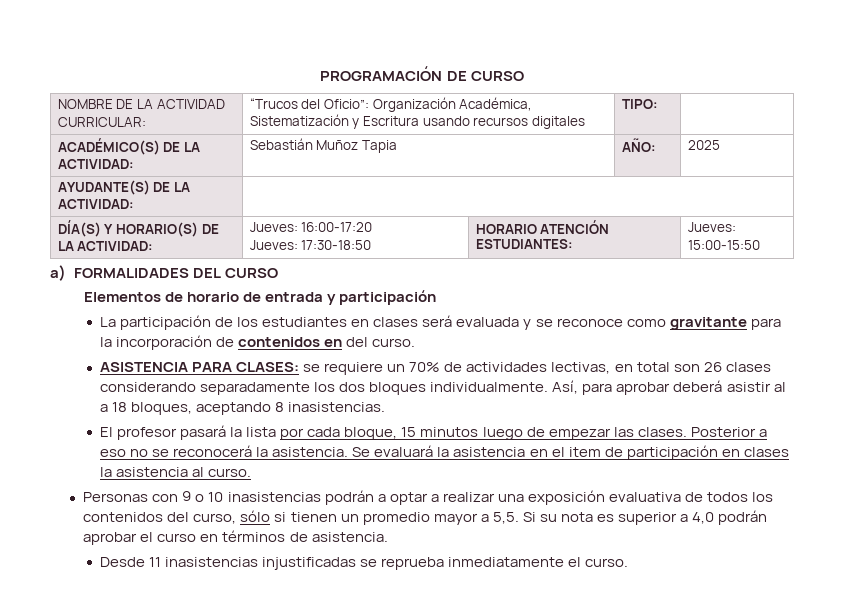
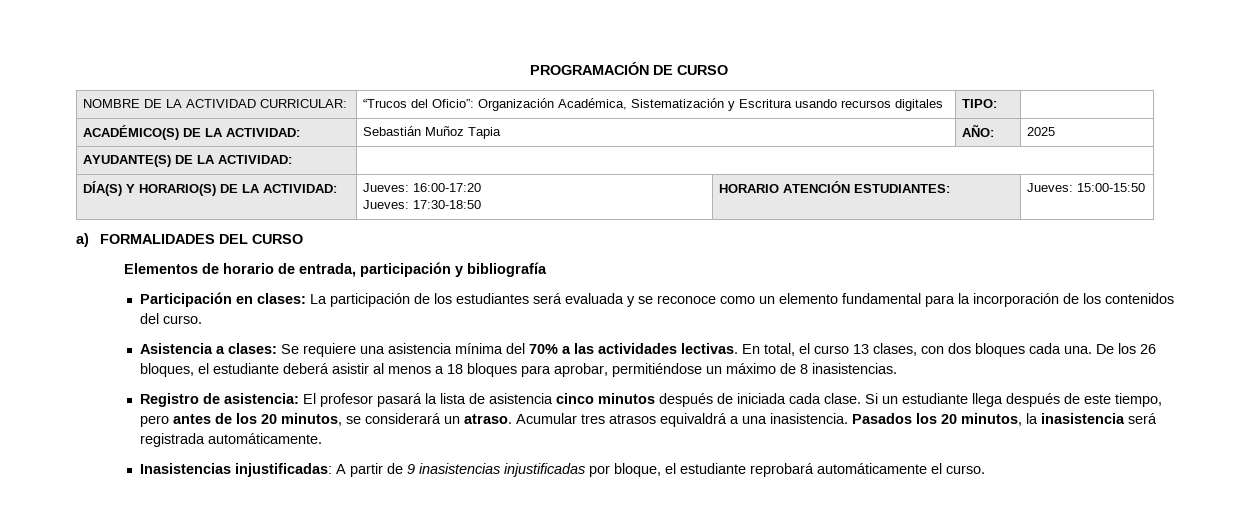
- Elementos de horario de entrada y participación
- La participación de los estudiantes en clases será evaluada y se reconoce como gravitante para la incorporación de contenidos en del curso.
+ Elementos de horario de entrada, participación y bibliografía
+ Participación en clases: La participación de los estudiantes será evaluada y se reconoce como un elemento fundamental para la incorporación de los contenidos del curso.
- ASISTENCIA PARA CLASES: se requiere un 70% de actividades lectivas, en total son 26 clases considerando separadamente los dos bloques individualmente. Así, para aprobar deberá asistir al a 18 bloques, aceptando 8 inasistencias.
+ Asistencia a clases: Se requiere una asistencia mínima del 70% a las actividades lectivas. En total, el curso 13 clases, con dos bloques cada una. De los 26 bloques, el estudiante deberá asistir al menos a 18 bloques para aprobar, permitiéndose un máximo de 8 inasistencias.
- El profesor pasará la lista por cada bloque, 15 minutos luego de empezar las clases. Posterior a eso no se reconocerá la asistencia. Se evaluará la asistencia en el item de participación en clases la asistencia al curso.
- Personas con 9 o 10 inasistencias podrán a optar a realizar una exposición evaluativa de todos los contenidos del curso, sólo si tienen un promedio mayor a 5,5. Si su nota es superior a 4,0 podrán aprobar el curso en términos de asistencia.
- Desde 11 inasistencias injustificadas se reprueba inmediatamente el curso.
+ Registro de asistencia: El profesor pasará la lista de asistencia cinco minutos después de iniciada cada clase. Si un estudiante llega después de este tiempo, pero antes de los 20 minutos, se considerará un atraso. Acumular tres atrasos equivaldrá a una inasistencia. Pasados los 20 minutos, la inasistencia será registrada automáticamente.
+ Inasistencias injustificadas: A partir de 9 inasistencias injustificadas por bloque, el estudiante reprobará automáticamente el curso.

